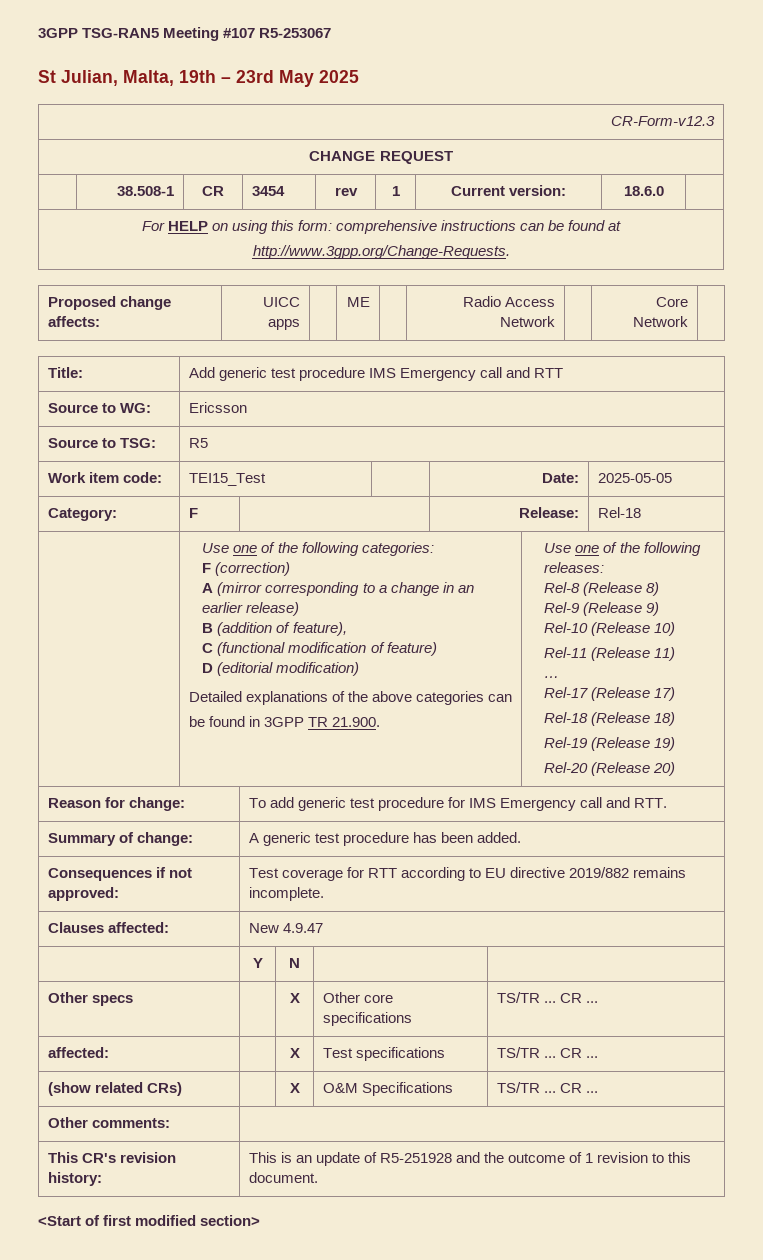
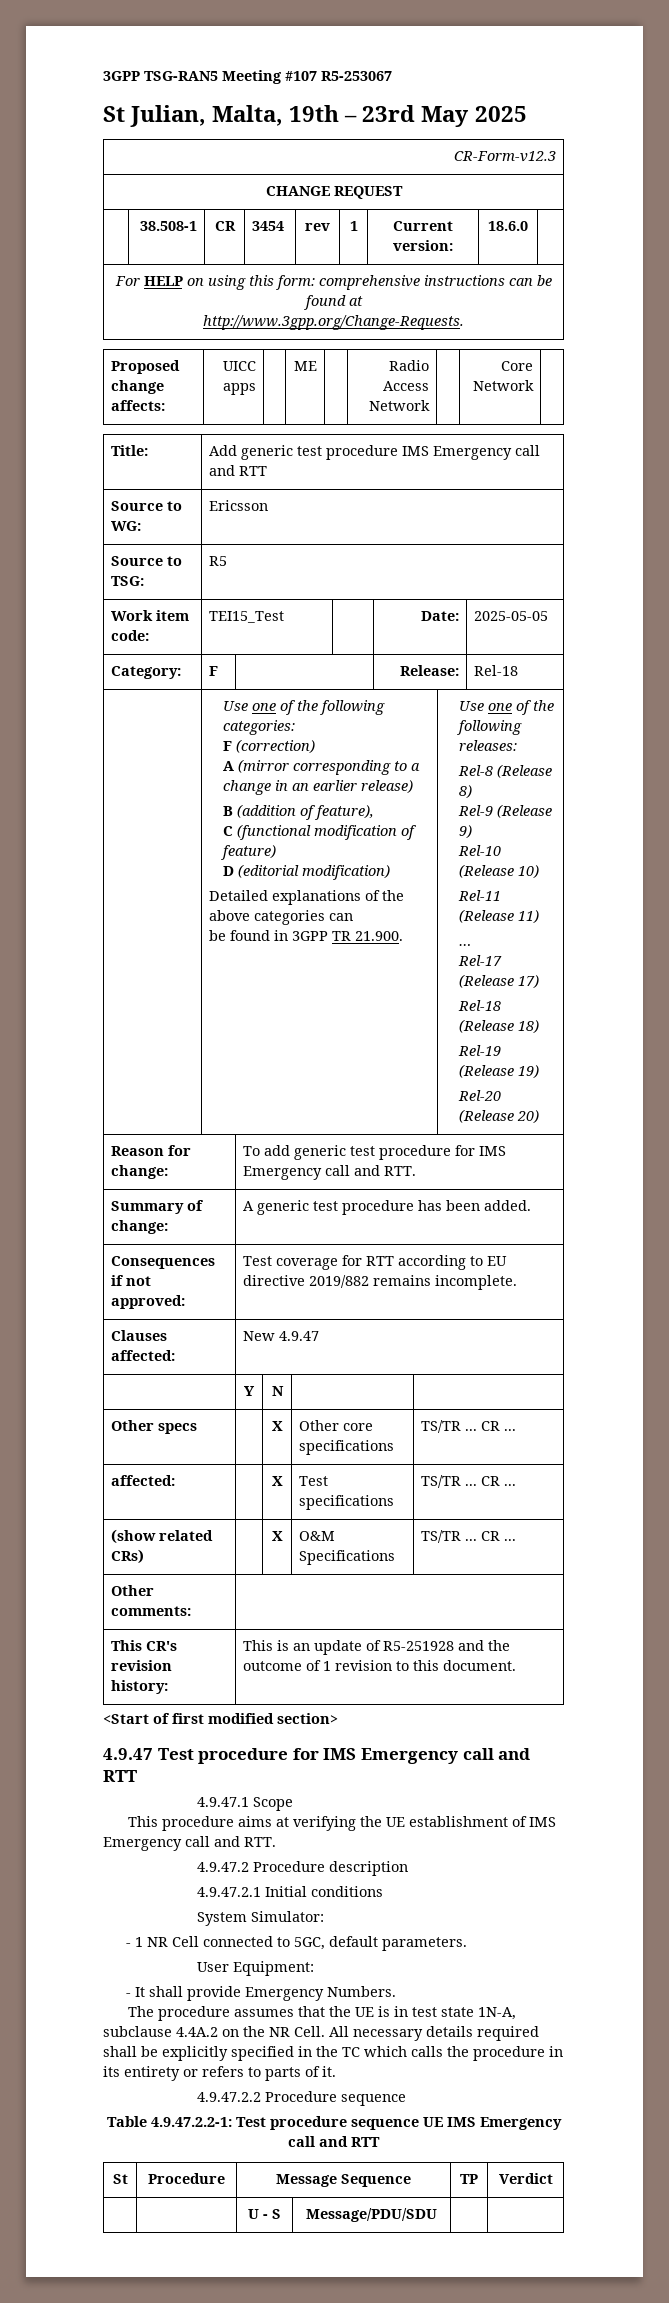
+ 4.9.47 Test procedure for IMS Emergency call and RTT
+ 4.9.47.1 Scope
+ This procedure aims at verifying the UE establishment of IMS Emergency call and RTT.
+ 4.9.47.2 Procedure description
+ 4.9.47.2.1 Initial conditions
+ System Simulator:
+ - 1 NR Cell connected to 5GC, default parameters.
+ User Equipment:
+ - It shall provide Emergency Numbers.
+ The procedure assumes that the UE is in test state 1N-A, subclause 4.4A.2 on the NR Cell. All necessary details required shall be explicitly specified in the TC which calls the procedure in its entirety or refers to parts of it.
+ 4.9.47.2.2 Procedure sequence
+ Table 4.9.47.2.2-1: Test procedure sequence UE IMS Emergency call and RTT
+ St | Procedure | Message Sequence | TP | Verdict
+ | | U - S | Message/PDU/SDU | |

